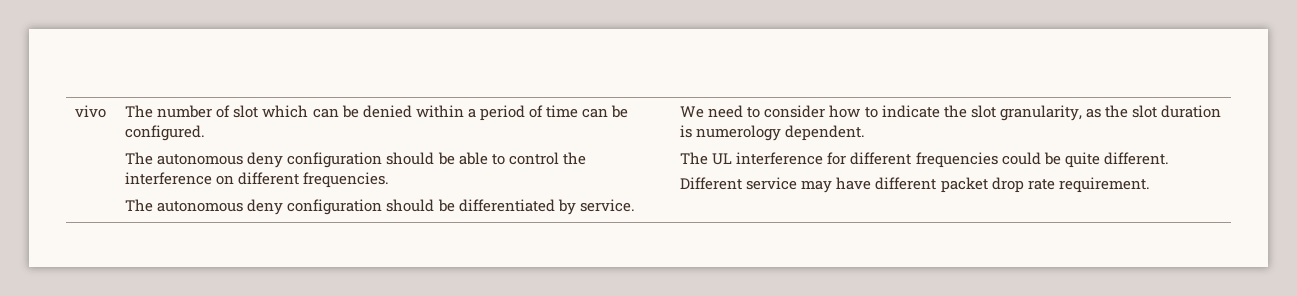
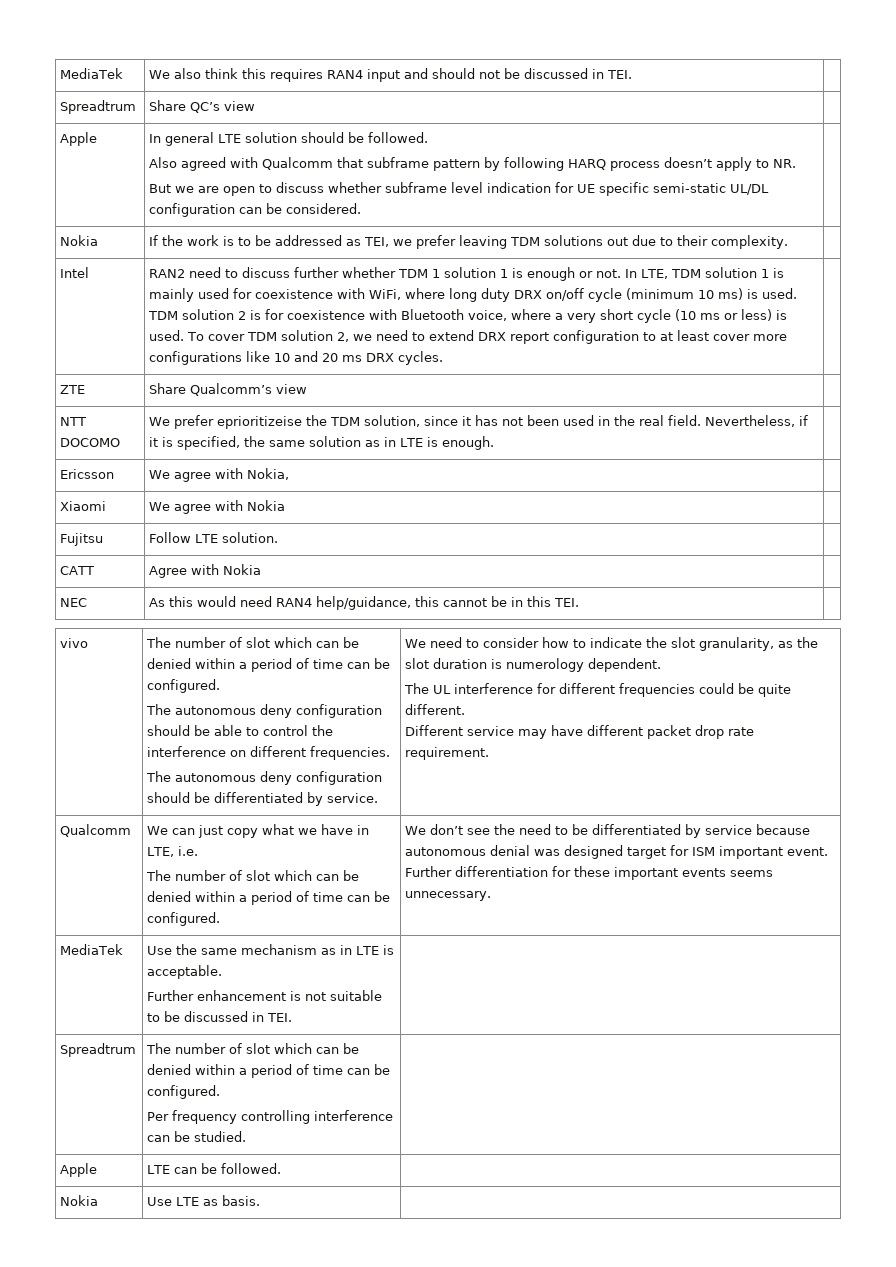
+ MediaTek | We also think this requires RAN4 input and should not be discussed in TEI. |
+ Spreadtrum | Share QC’s view |
+ Apple | In general LTE solution should be followed.
+ Also agreed with Qualcomm that subframe pattern by following HARQ process doesn’t apply to NR.
+ But we are open to discuss whether subframe level indication for UE specific semi-static UL/DL configuration can be considered. |
+ Nokia | If the work is to be addressed as TEI, we prefer leaving TDM solutions out due to their complexity. |
+ Intel | RAN2 need to discuss further whether TDM 1 solution 1 is enough or not. In LTE, TDM solution 1 is mainly used for coexistence with WiFi, where long duty DRX on/off cycle (minimum 10 ms) is used. TDM solution 2 is for coexistence with Bluetooth voice, where a very short cycle (10 ms or less) is used. To cover TDM solution 2, we need to extend DRX report configuration to at least cover more configurations like 10 and 20 ms DRX cycles. |
+ ZTE | Share Qualcomm’s view |
+ NTT DOCOMO | We prefer eprioritizeise the TDM solution, since it has not been used in the real field. Nevertheless, if it is specified, the same solution as in LTE is enough. |
+ Ericsson | We agree with Nokia, |
+ Xiaomi | We agree with Nokia |
+ Fujitsu | Follow LTE solution. |
+ CATT | Agree with Nokia |
+ NEC | As this would need RAN4 help/guidance, this cannot be in this TEI. |
+ Qualcomm | We can just copy what we have in LTE, i.e.
+ The number of slot which can be denied within a period of time can be configured. | We don’t see the need to be differentiated by service because autonomous denial was designed target for ISM important event. Further differentiation for these important events seems unnecessary.
+ MediaTek | Use the same mechanism as in LTE is acceptable.
+ Further enhancement is not suitable to be discussed in TEI. |
+ Spreadtrum | The number of slot which can be denied within a period of time can be configured.
+ Per frequency controlling interference can be studied. |
+ Apple | LTE can be followed. |
+ Nokia | Use LTE as basis. |

